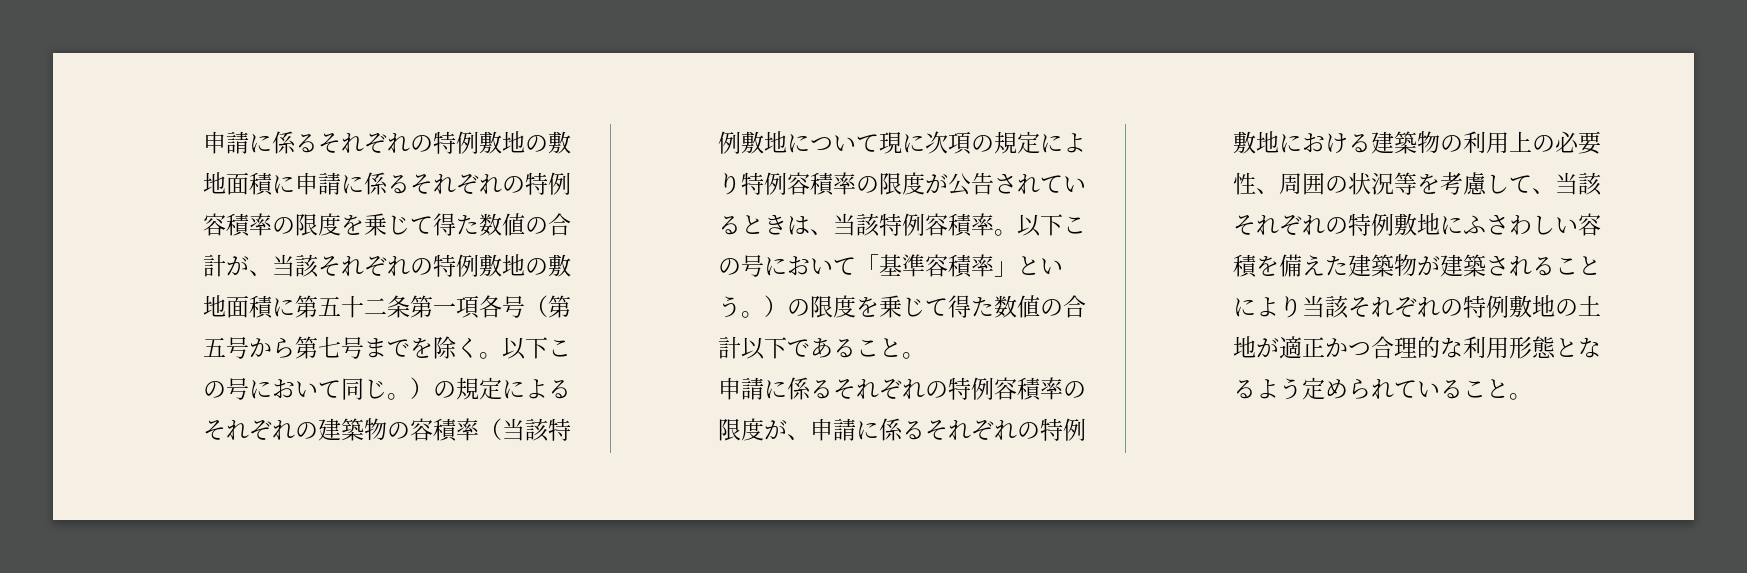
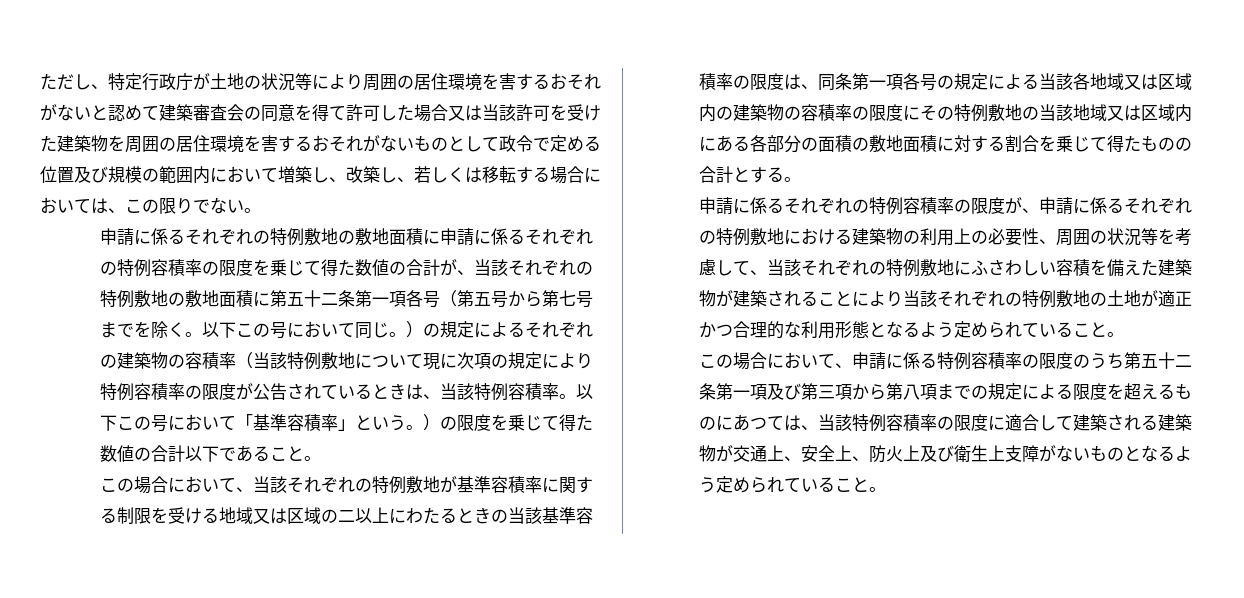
+ ただし、特定行政庁が土地の状況等により周囲の居住環境を害するおそれがないと認めて建築審査会の同意を得て許可した場合又は当該許可を受けた建築物を周囲の居住環境を害するおそれがないものとして政令で定める位置及び規模の範囲内において増築し、改築し、若しくは移転する場合においては、この限りでない。
+ この場合において、当該それぞれの特例敷地が基準容積率に関する制限を受ける地域又は区域の二以上にわたるときの当該基準容積率の限度は、同条第一項各号の規定による当該各地域又は区域内の建築物の容積率の限度にその特例敷地の当該地域又は区域内にある各部分の面積の敷地面積に対する割合を乗じて得たものの合計とする。
+ この場合において、申請に係る特例容積率の限度のうち第五十二条第一項及び第三項から第八項までの規定による限度を超えるものにあつては、当該特例容積率の限度に適合して建築される建築物が交通上、安全上、防火上及び衛生上支障がないものとなるよう定められていること。

